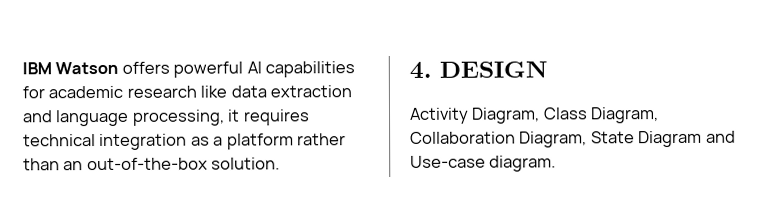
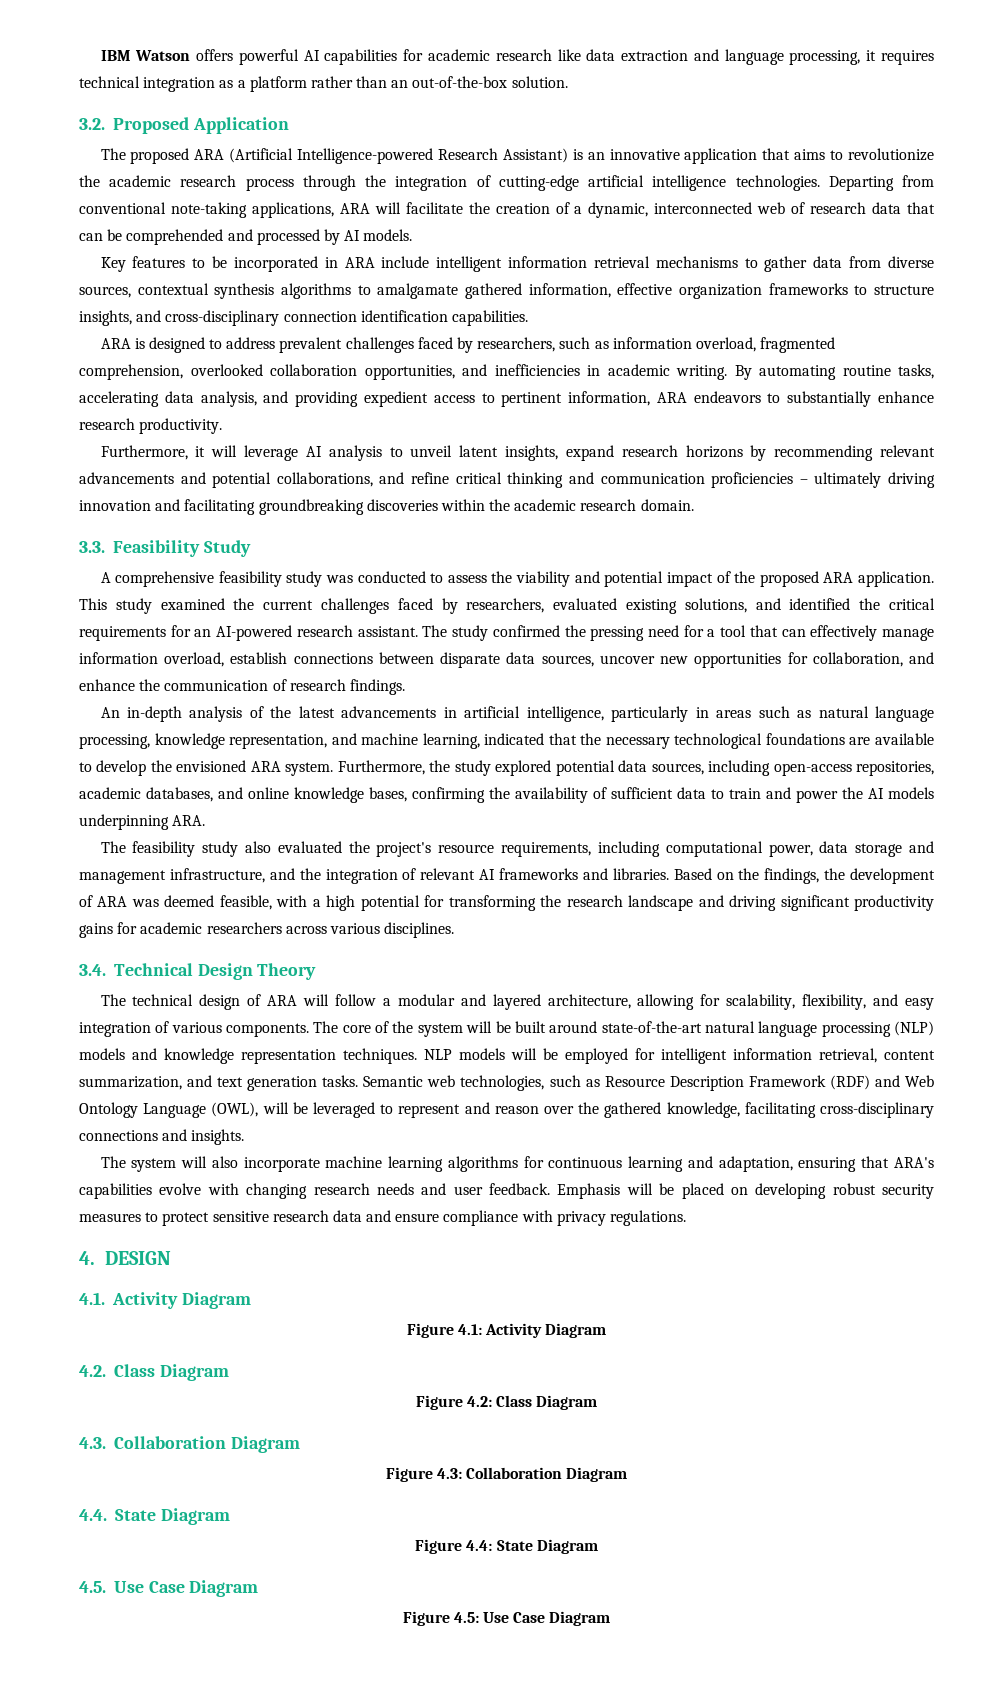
+ 3.2. Proposed Application
+ The proposed ARA (Artificial Intelligence-powered Research Assistant) is an innovative application that aims to revolutionize the academic research process through the integration of cutting-edge artificial intelligence technologies. Departing from conventional note-taking applications, ARA will facilitate the creation of a dynamic, interconnected web of research data that can be comprehended and processed by AI models.
+ Key features to be incorporated in ARA include intelligent information retrieval mechanisms to gather data from diverse sources, contextual synthesis algorithms to amalgamate gathered information, effective organization frameworks to structure insights, and cross-disciplinary connection identification capabilities.
+ ARA is designed to address prevalent challenges faced by researchers, such as information overload, fragmented comprehension, overlooked collaboration opportunities, and inefficiencies in academic writing. By automating routine tasks, accelerating data analysis, and providing expedient access to pertinent information, ARA endeavors to substantially enhance research productivity.
+ Furthermore, it will leverage AI analysis to unveil latent insights, expand research horizons by recommending relevant advancements and potential collaborations, and refine critical thinking and communication proficiencies – ultimately driving innovation and facilitating groundbreaking discoveries within the academic research domain.
+ 3.3. Feasibility Study
+ A comprehensive feasibility study was conducted to assess the viability and potential impact of the proposed ARA application. This study examined the current challenges faced by researchers, evaluated existing solutions, and identified the critical requirements for an AI-powered research assistant. The study confirmed the pressing need for a tool that can effectively manage information overload, establish connections between disparate data sources, uncover new opportunities for collaboration, and enhance the communication of research findings.
+ An in-depth analysis of the latest advancements in artificial intelligence, particularly in areas such as natural language processing, knowledge representation, and machine learning, indicated that the necessary technological foundations are available to develop the envisioned ARA system. Furthermore, the study explored potential data sources, including open-access repositories, academic databases, and online knowledge bases, confirming the availability of sufficient data to train and power the AI models underpinning ARA.
+ The feasibility study also evaluated the project's resource requirements, including computational power, data storage and management infrastructure, and the integration of relevant AI frameworks and libraries. Based on the findings, the development of ARA was deemed feasible, with a high potential for transforming the research landscape and driving significant productivity gains for academic researchers across various disciplines.
+ 3.4. Technical Design Theory
+ The technical design of ARA will follow a modular and layered architecture, allowing for scalability, flexibility, and easy integration of various components. The core of the system will be built around state-of-the-art natural language processing (NLP) models and knowledge representation techniques. NLP models will be employed for intelligent information retrieval, content summarization, and text generation tasks. Semantic web technologies, such as Resource Description Framework (RDF) and Web Ontology Language (OWL), will be leveraged to represent and reason over the gathered knowledge, facilitating cross-disciplinary connections and insights.
+ The system will also incorporate machine learning algorithms for continuous learning and adaptation, ensuring that ARA's capabilities evolve with changing research needs and user feedback. Emphasis will be placed on developing robust security measures to protect sensitive research data and ensure compliance with privacy regulations.
  4. DESIGN
- Activity Diagram, Class Diagram, Collaboration Diagram, State Diagram and Use-case diagram.
+ 4.1. Activity Diagram
+ Figure 4.1: Activity Diagram
+ 4.2. Class Diagram
+ Figure 4.2: Class Diagram
+ 4.3. Collaboration Diagram
+ Figure 4.3: Collaboration Diagram
+ 4.4. State Diagram
+ Figure 4.4: State Diagram
+ 4.5. Use Case Diagram
+ Figure 4.5: Use Case Diagram

